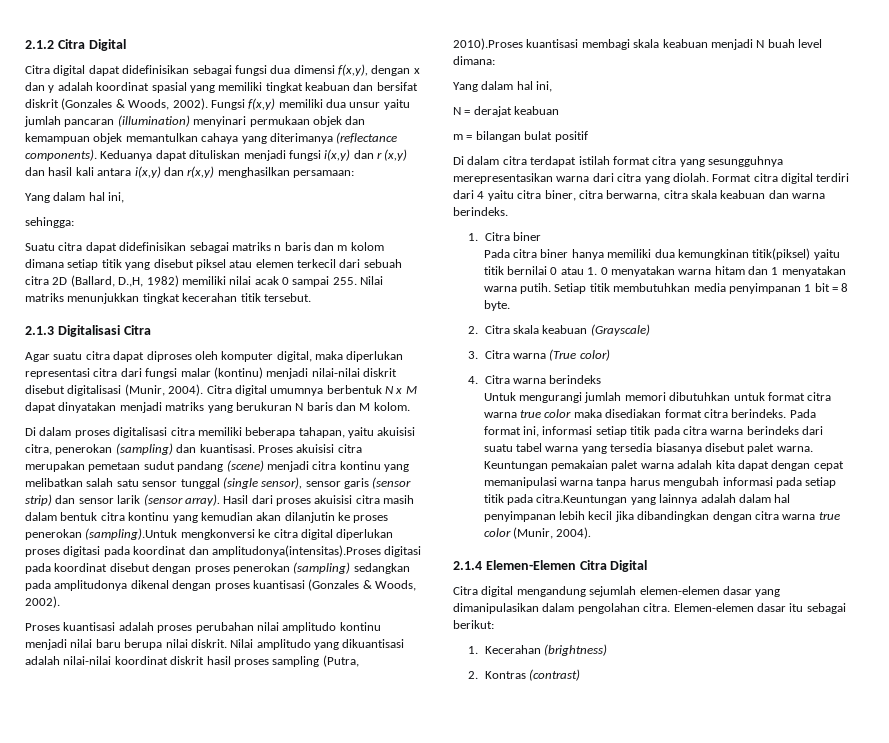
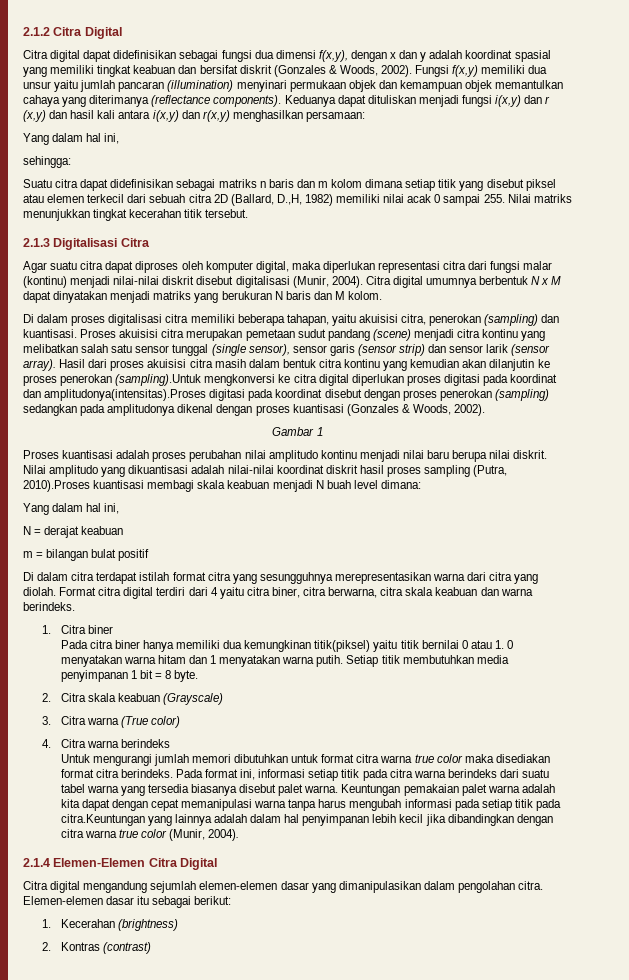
+ Gambar 1

